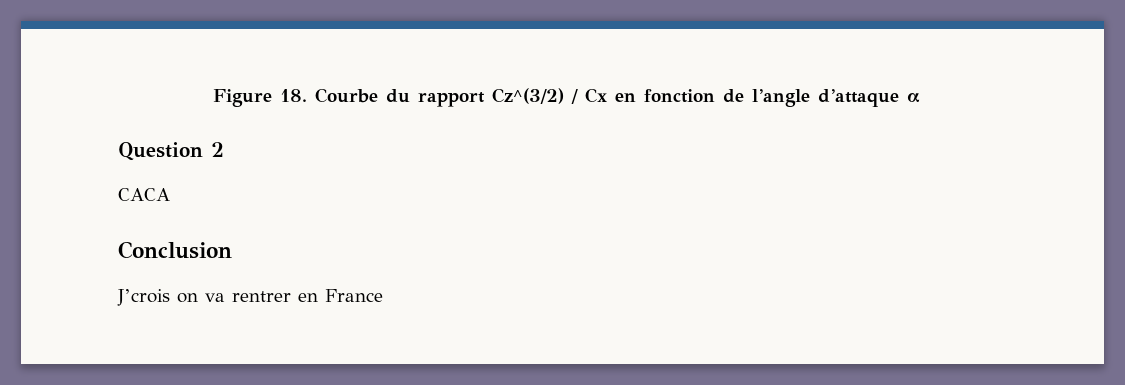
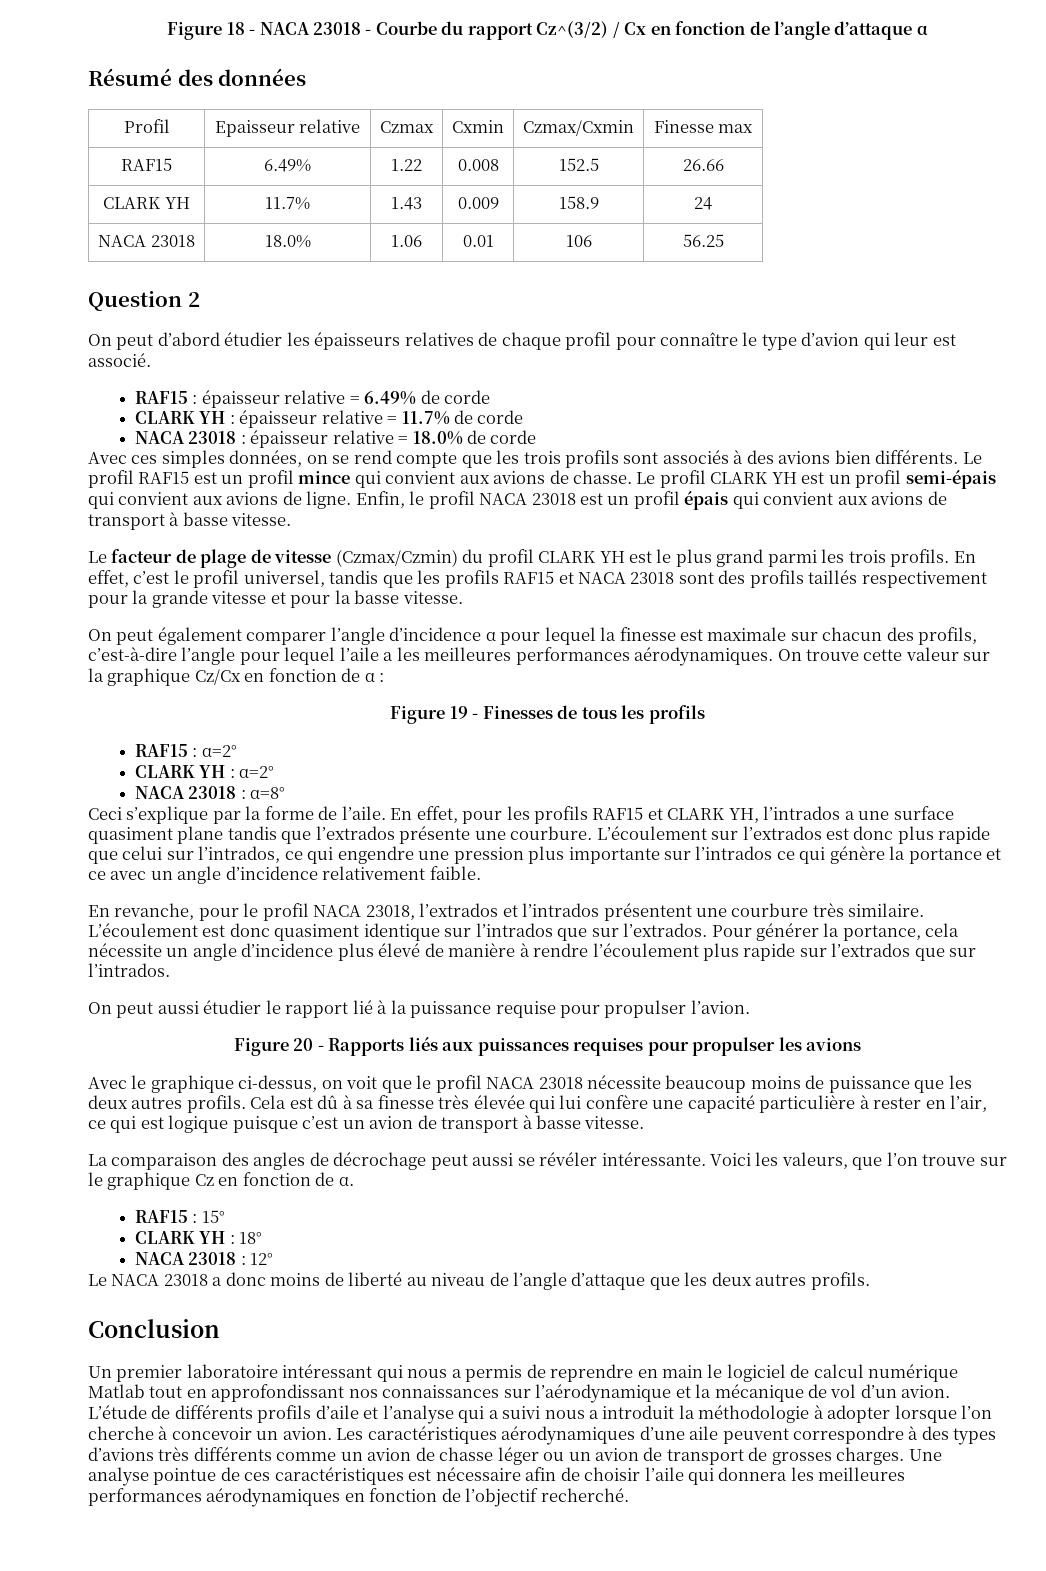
- Figure 18. Courbe du rapport Cz^(3/2) / Cx en fonction de l’angle d’attaque α
+ Figure 18 - NACA 23018 - Courbe du rapport Cz^(3/2) / Cx en fonction de l’angle d’attaque α
+ Résumé des données
+ Profil | Epaisseur relative | Czmax | Cxmin | Czmax/Cxmin | Finesse max
+ RAF15 | 6.49% | 1.22 | 0.008 | 152.5 | 26.66
+ CLARK YH | 11.7% | 1.43 | 0.009 | 158.9 | 24
+ NACA 23018 | 18.0% | 1.06 | 0.01 | 106 | 56.25
  Question 2
- CACA
+ On peut d’abord étudier les épaisseurs relatives de chaque profil pour connaître le type d’avion qui leur est associé.
+ RAF15 : épaisseur relative = 6.49% de corde
+ CLARK YH : épaisseur relative = 11.7% de corde
+ NACA 23018 : épaisseur relative = 18.0% de corde
+ Avec ces simples données, on se rend compte que les trois profils sont associés à des avions bien différents. Le profil RAF15 est un profil mince qui convient aux avions de chasse. Le profil CLARK YH est un profil semi-épais qui convient aux avions de ligne. Enfin, le profil NACA 23018 est un profil épais qui convient aux avions de transport à basse vitesse.
+ Le facteur de plage de vitesse (Czmax/Czmin) du profil CLARK YH est le plus grand parmi les trois profils. En effet, c’est le profil universel, tandis que les profils RAF15 et NACA 23018 sont des profils taillés respectivement pour la grande vitesse et pour la basse vitesse.
+ On peut également comparer l’angle d’incidence α pour lequel la finesse est maximale sur chacun des profils, c’est-à-dire l’angle pour lequel l’aile a les meilleures performances aérodynamiques. On trouve cette valeur sur la graphique Cz/Cx en fonction de α :
+ Figure 19 - Finesses de tous les profils
+ RAF15 : α=2°
+ CLARK YH : α=2°
+ NACA 23018 : α=8°
+ Ceci s’explique par la forme de l’aile. En effet, pour les profils RAF15 et CLARK YH, l’intrados a une surface quasiment plane tandis que l’extrados présente une courbure. L’écoulement sur l’extrados est donc plus rapide que celui sur l’intrados, ce qui engendre une pression plus importante sur l’intrados ce qui génère la portance et ce avec un angle d’incidence relativement faible.
+ En revanche, pour le profil NACA 23018, l’extrados et l’intrados présentent une courbure très similaire. L’écoulement est donc quasiment identique sur l’intrados que sur l’extrados. Pour générer la portance, cela nécessite un angle d’incidence plus élevé de manière à rendre l’écoulement plus rapide sur l’extrados que sur l’intrados.
+ On peut aussi étudier le rapport lié à la puissance requise pour propulser l’avion.
+ Figure 20 - Rapports liés aux puissances requises pour propulser les avions
+ Avec le graphique ci-dessus, on voit que le profil NACA 23018 nécessite beaucoup moins de puissance que les deux autres profils. Cela est dû à sa finesse très élevée qui lui confère une capacité particulière à rester en l’air, ce qui est logique puisque c’est un avion de transport à basse vitesse.
+ La comparaison des angles de décrochage peut aussi se révéler intéressante. Voici les valeurs, que l’on trouve sur le graphique Cz en fonction de α.
+ RAF15 : 15°
+ CLARK YH : 18°
+ NACA 23018 : 12°
+ Le NACA 23018 a donc moins de liberté au niveau de l’angle d’attaque que les deux autres profils.
  Conclusion
- J’crois on va rentrer en France
+ Un premier laboratoire intéressant qui nous a permis de reprendre en main le logiciel de calcul numérique Matlab tout en approfondissant nos connaissances sur l’aérodynamique et la mécanique de vol d’un avion. L’étude de différents profils d’aile et l’analyse qui a suivi nous a introduit la méthodologie à adopter lorsque l’on cherche à concevoir un avion. Les caractéristiques aérodynamiques d’une aile peuvent correspondre à des types d’avions très différents comme un avion de chasse léger ou un avion de transport de grosses charges. Une analyse pointue de ces caractéristiques est nécessaire afin de choisir l’aile qui donnera les meilleures performances aérodynamiques en fonction de l’objectif recherché.

